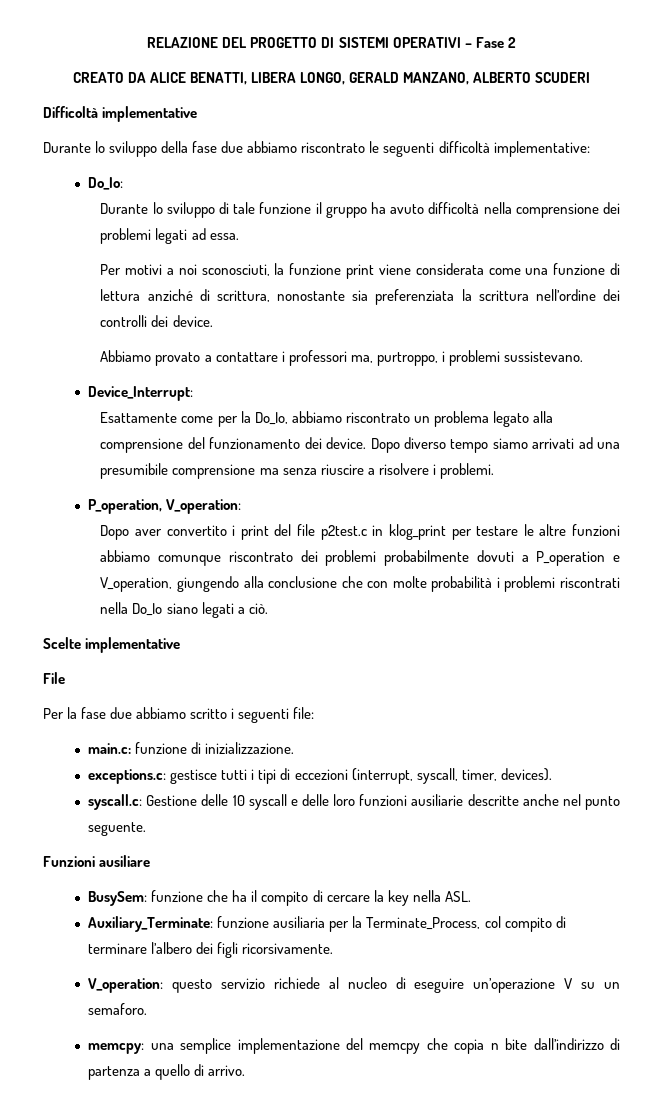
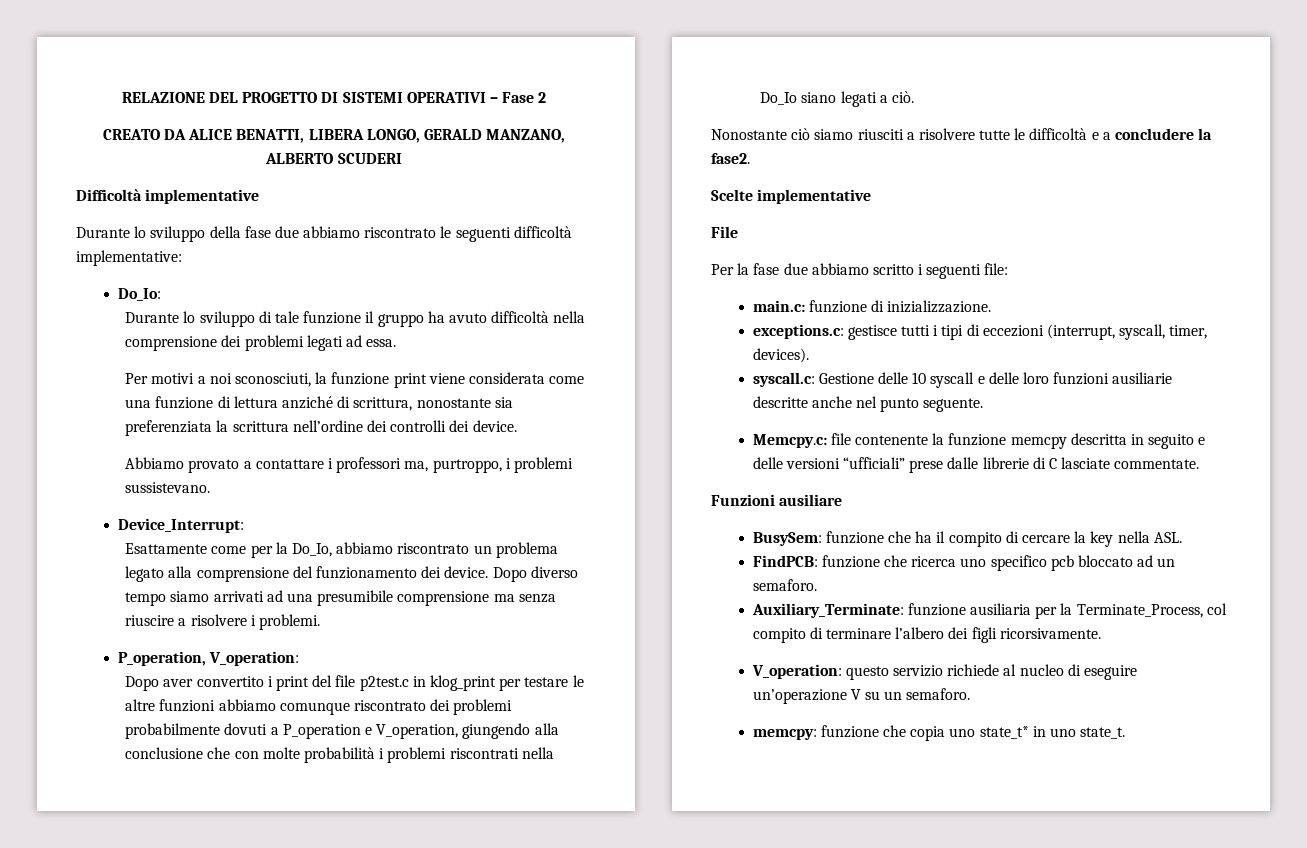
+ Nonostante ciò siamo riusciti a risolvere tutte le difficoltà e a concludere la fase2.
+ Memcpy.c: file contenente la funzione memcpy descritta in seguito e delle versioni “ufficiali” prese dalle librerie di C lasciate commentate.
+ FindPCB: funzione che ricerca uno specifico pcb bloccato ad un semaforo.
- memcpy: una semplice implementazione del memcpy che copia n bite dall’indirizzo di partenza a quello di arrivo.
+ memcpy: funzione che copia uno state_t* in uno state_t.

